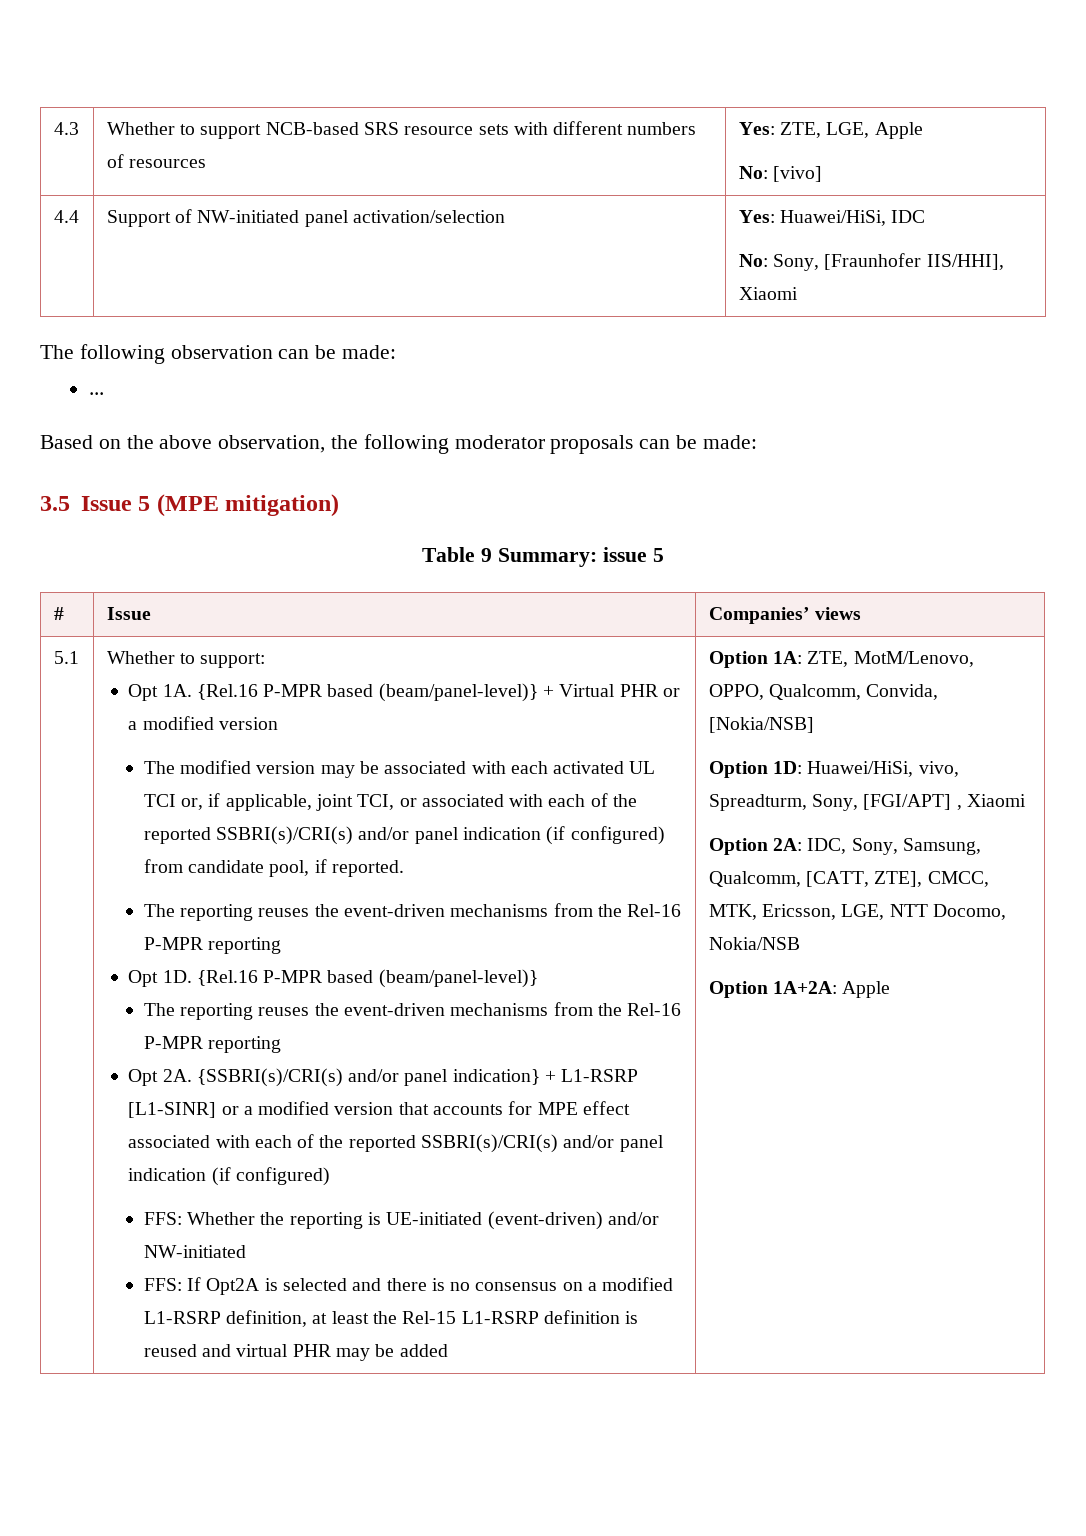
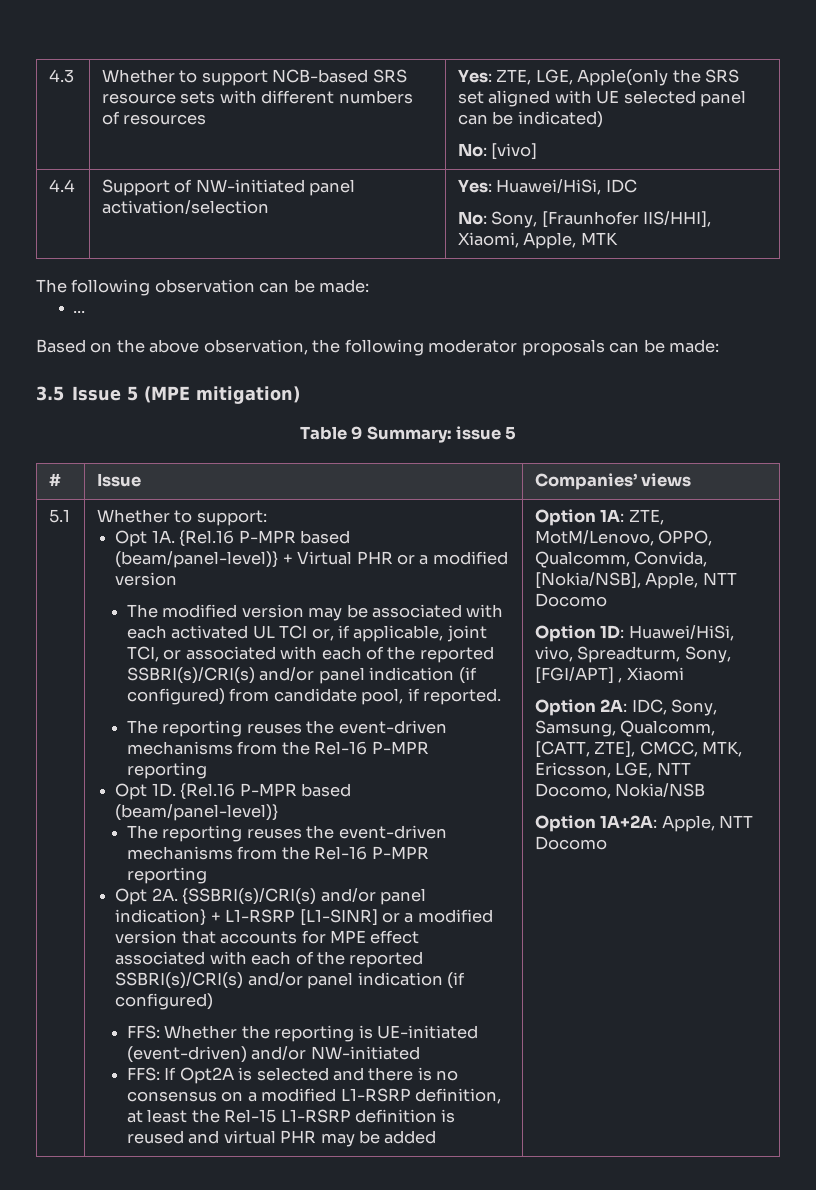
- 4.3 | Whether to support NCB-based SRS resource sets with different numbers of resources | Yes: ZTE, LGE, Apple
+ 4.3 | Whether to support NCB-based SRS resource sets with different numbers of resources | Yes: ZTE, LGE, Apple(only the SRS set aligned with UE selected panel can be indicated)
  4.4 | Support of NW-initiated panel activation/selection | Yes: Huawei/HiSi, IDC
- No: Sony, [Fraunhofer IIS/HHI], Xiaomi
+ No: Sony, [Fraunhofer IIS/HHI], Xiaomi, Apple, MTK
- Option 1A: ZTE, MotM/Lenovo, OPPO, Qualcomm, Convida, [Nokia/NSB]
+ Option 1A: ZTE, MotM/Lenovo, OPPO, Qualcomm, Convida, [Nokia/NSB], Apple, NTT Docomo
- Option 1A+2A: Apple
+ Option 1A+2A: Apple, NTT Docomo

